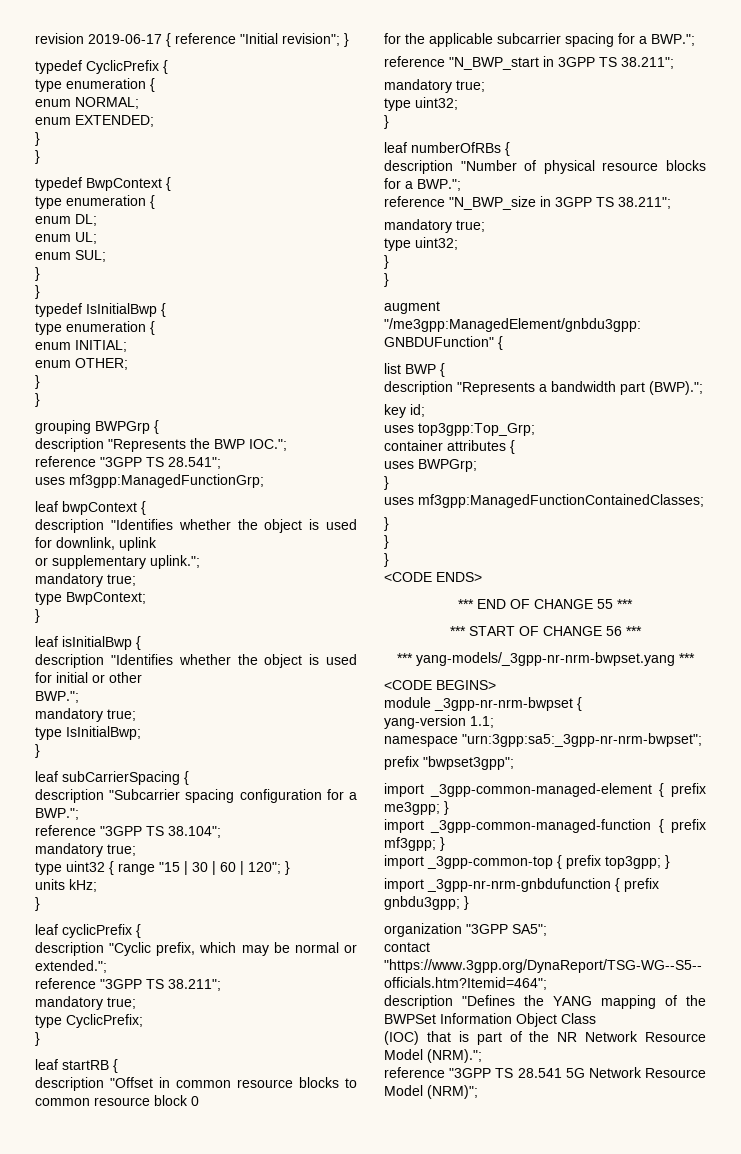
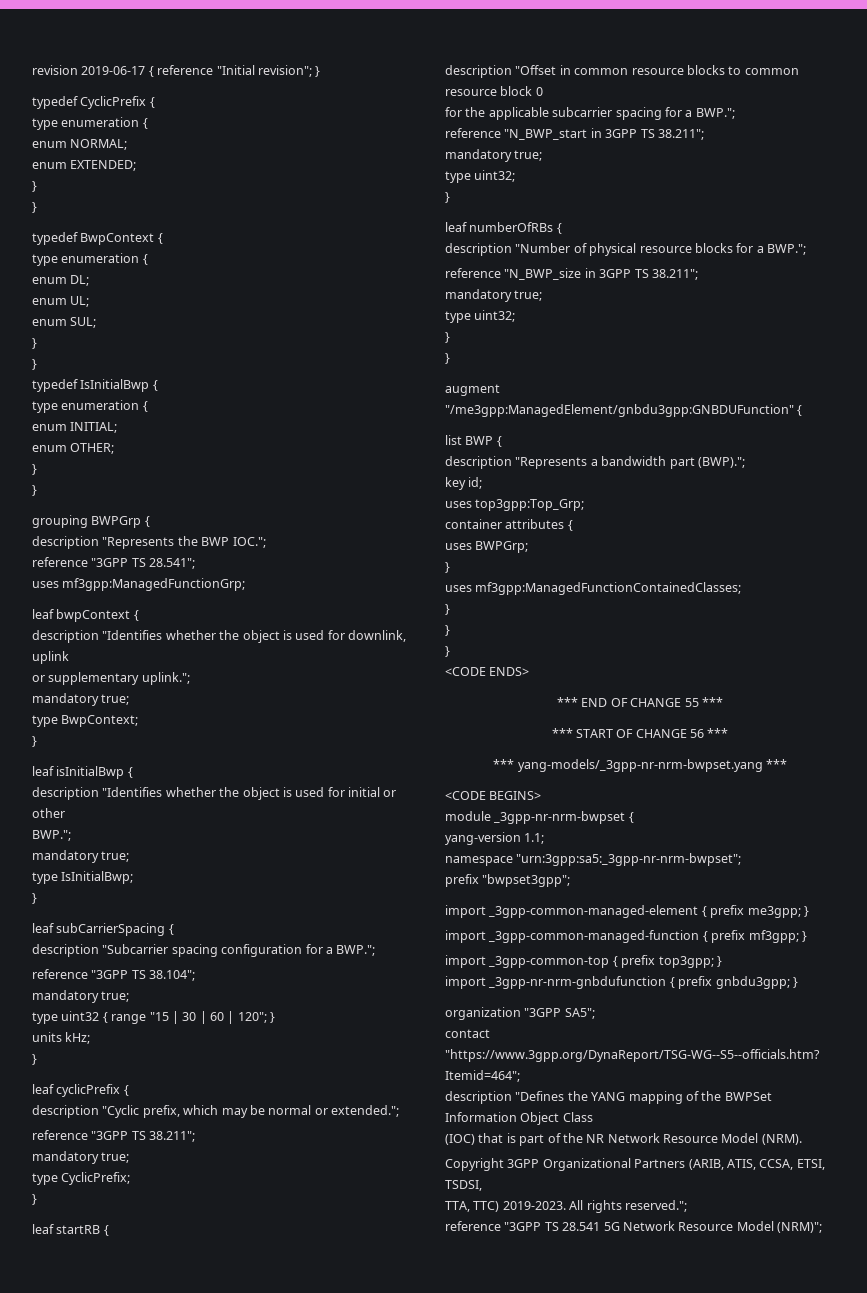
- (IOC) that is part of the NR Network Resource Model (NRM).";
+ (IOC) that is part of the NR Network Resource Model (NRM).
+ Copyright 3GPP Organizational Partners (ARIB, ATIS, CCSA, ETSI, TSDSI,
+ TTA, TTC) 2019-2023. All rights reserved.";

